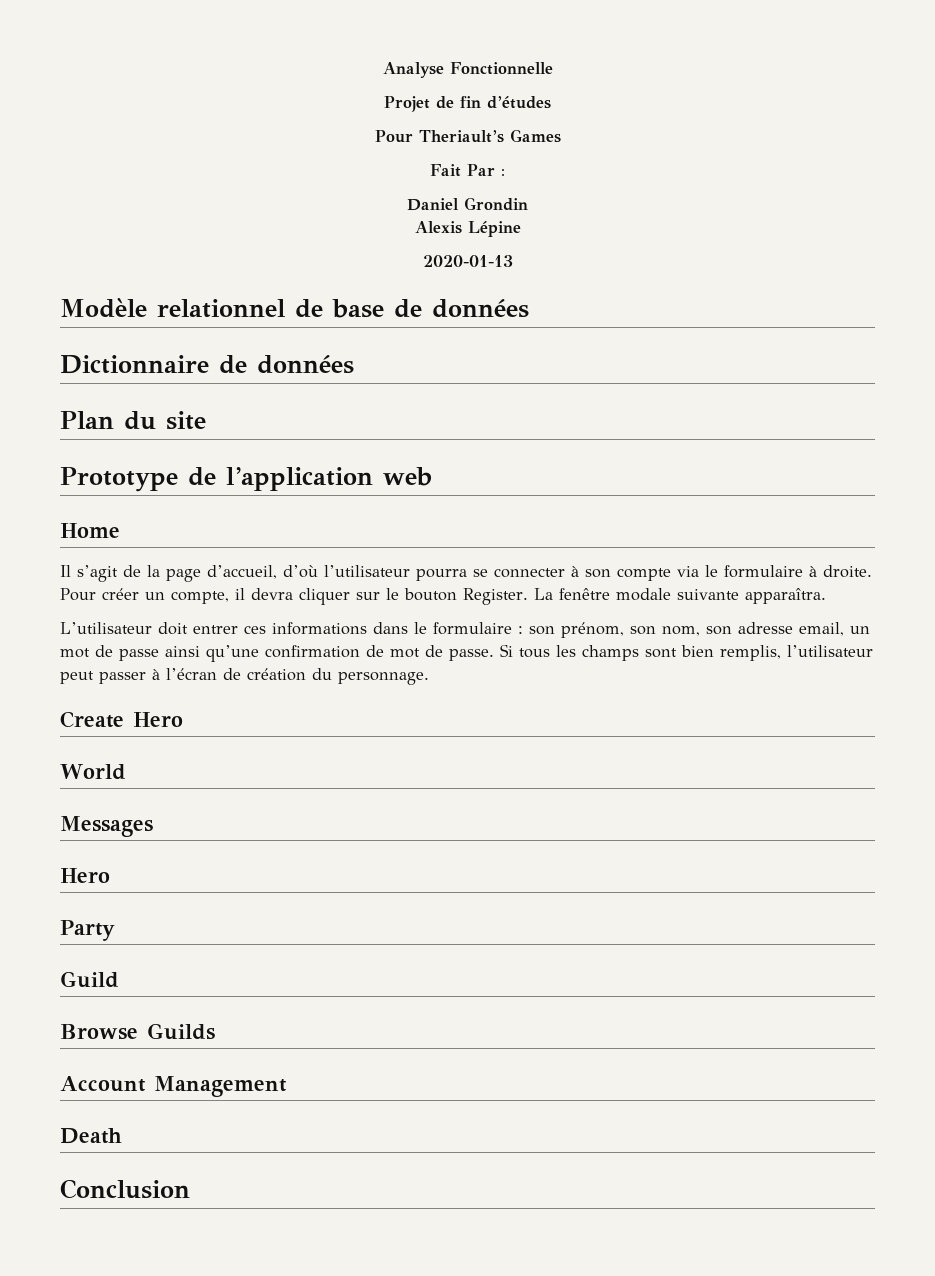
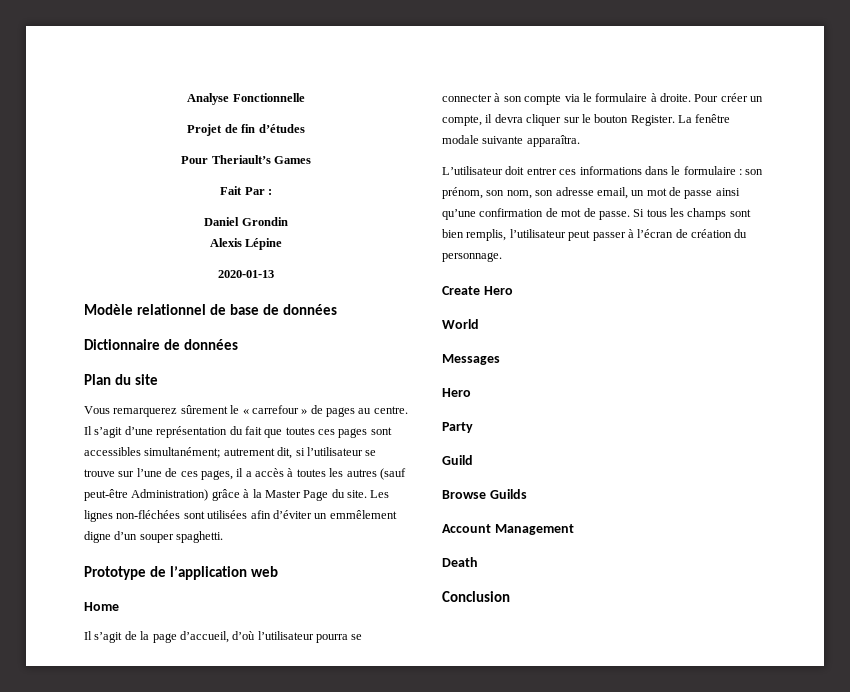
+ Vous remarquerez sûrement le « carrefour » de pages au centre. Il s’agit d’une représentation du fait que toutes ces pages sont accessibles simultanément; autrement dit, si l’utilisateur se trouve sur l’une de ces pages, il a accès à toutes les autres (sauf peut-être Administration) grâce à la Master Page du site. Les lignes non-fléchées sont utilisées afin d’éviter un emmêlement digne d’un souper spaghetti.

